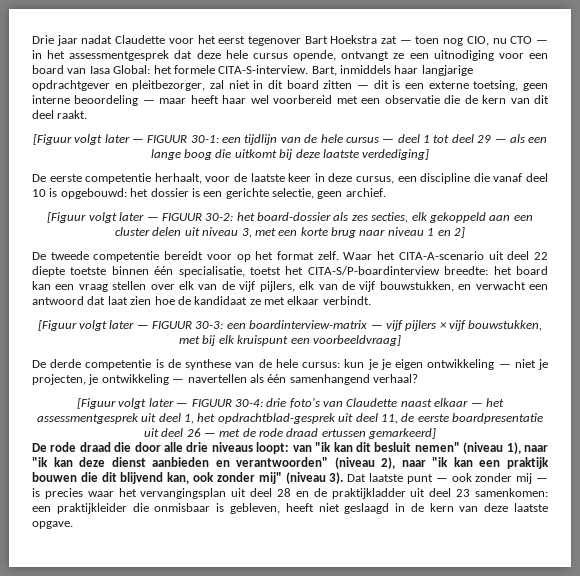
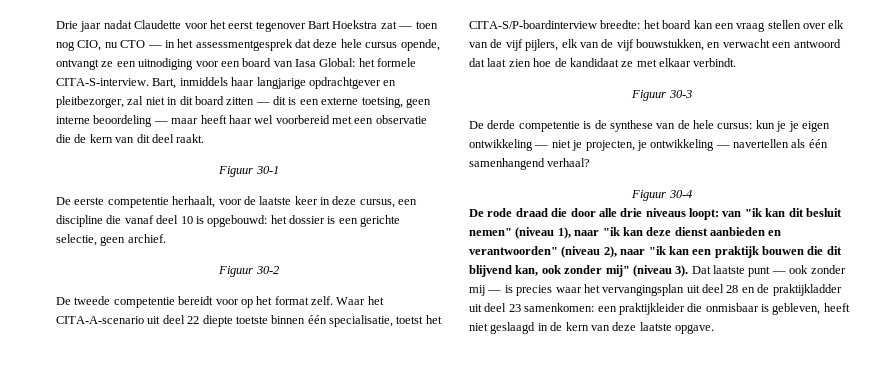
- [Figuur volgt later — FIGUUR 30-1: een tijdlijn van de hele cursus — deel 1 tot deel 29 — als een lange boog die uitkomt bij deze laatste verdediging]
+ Figuur 30-1
- [Figuur volgt later — FIGUUR 30-2: het board-dossier als zes secties, elk gekoppeld aan een cluster delen uit niveau 3, met een korte brug naar niveau 1 en 2]
+ Figuur 30-2
- [Figuur volgt later — FIGUUR 30-3: een boardinterview-matrix — vijf pijlers × vijf bouwstukken, met bij elk kruispunt een voorbeeldvraag]
+ Figuur 30-3
- [Figuur volgt later — FIGUUR 30-4: drie foto's van Claudette naast elkaar — het assessmentgesprek uit deel 1, het opdrachtblad-gesprek uit deel 11, de eerste boardpresentatie uit deel 26 — met de rode draad ertussen gemarkeerd]
+ Figuur 30-4

